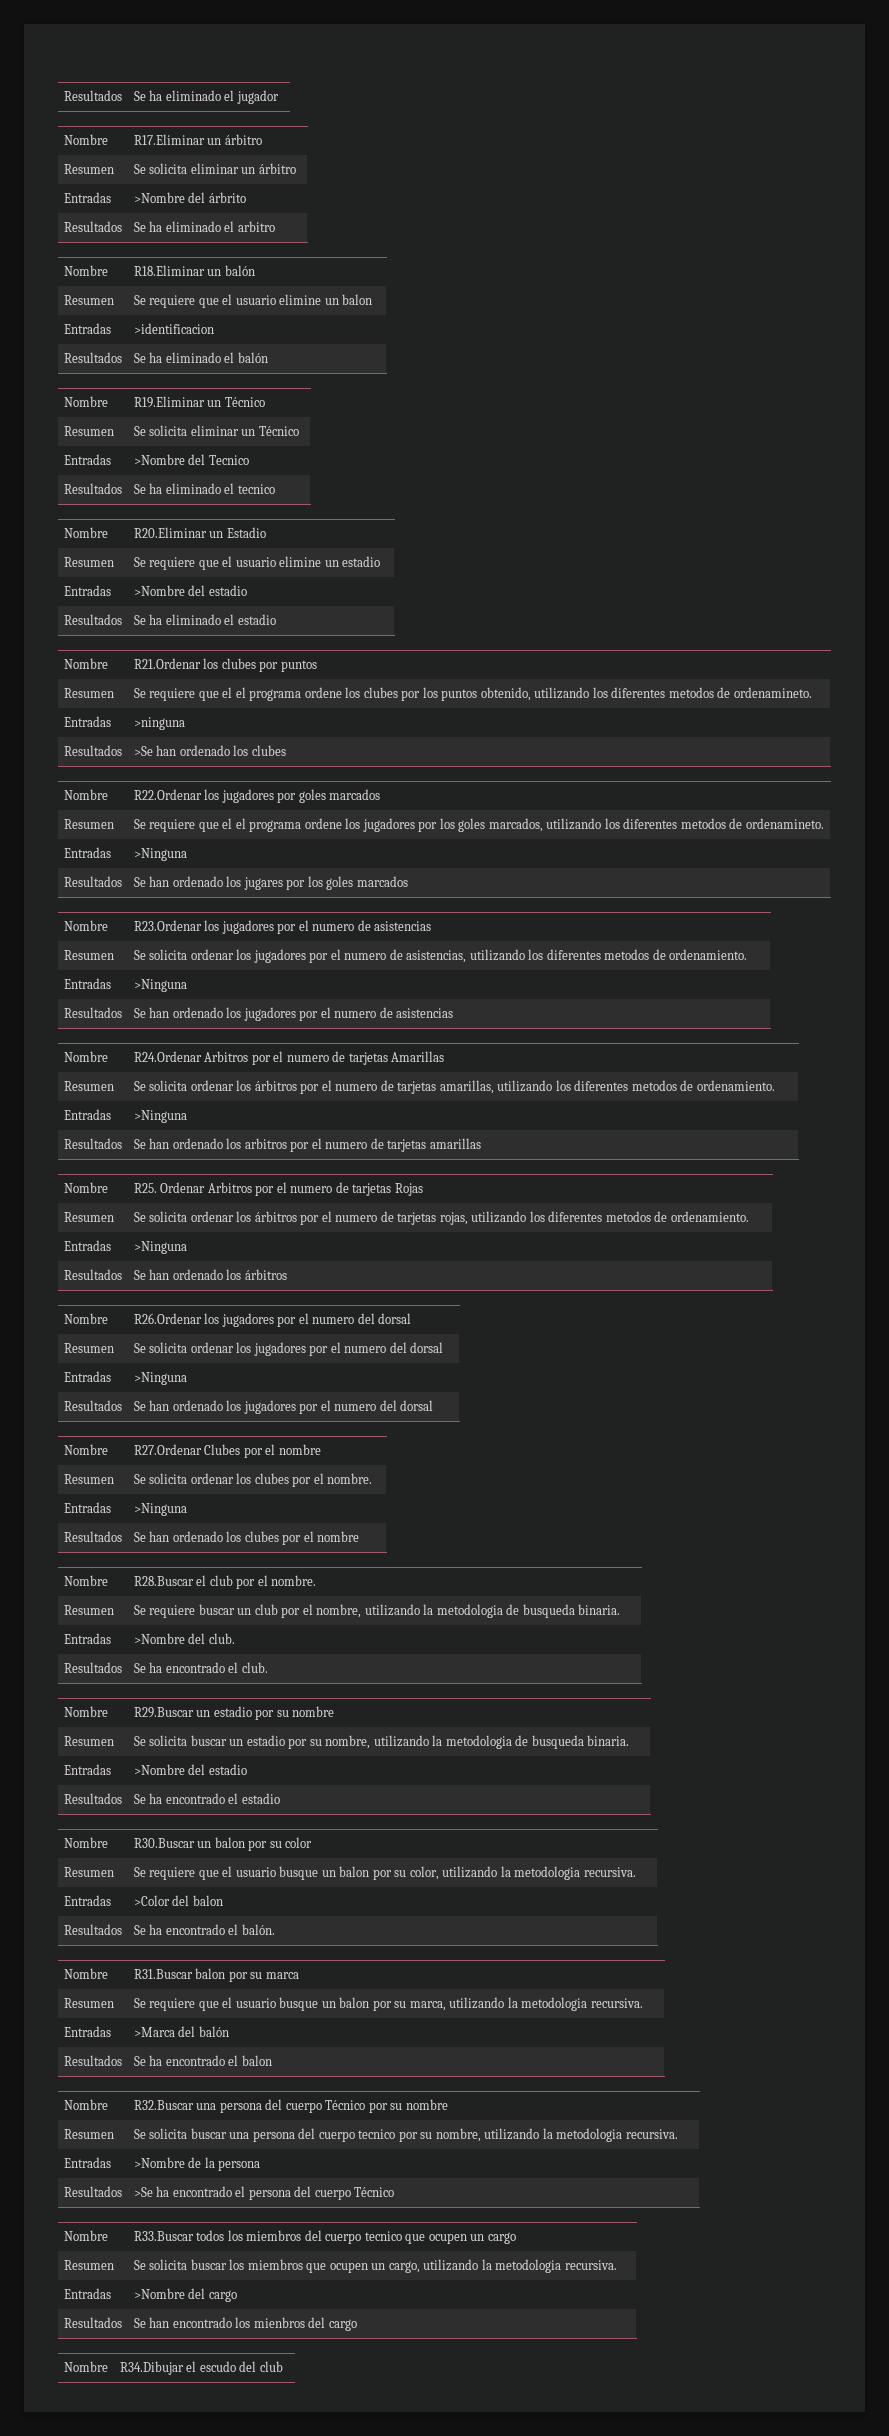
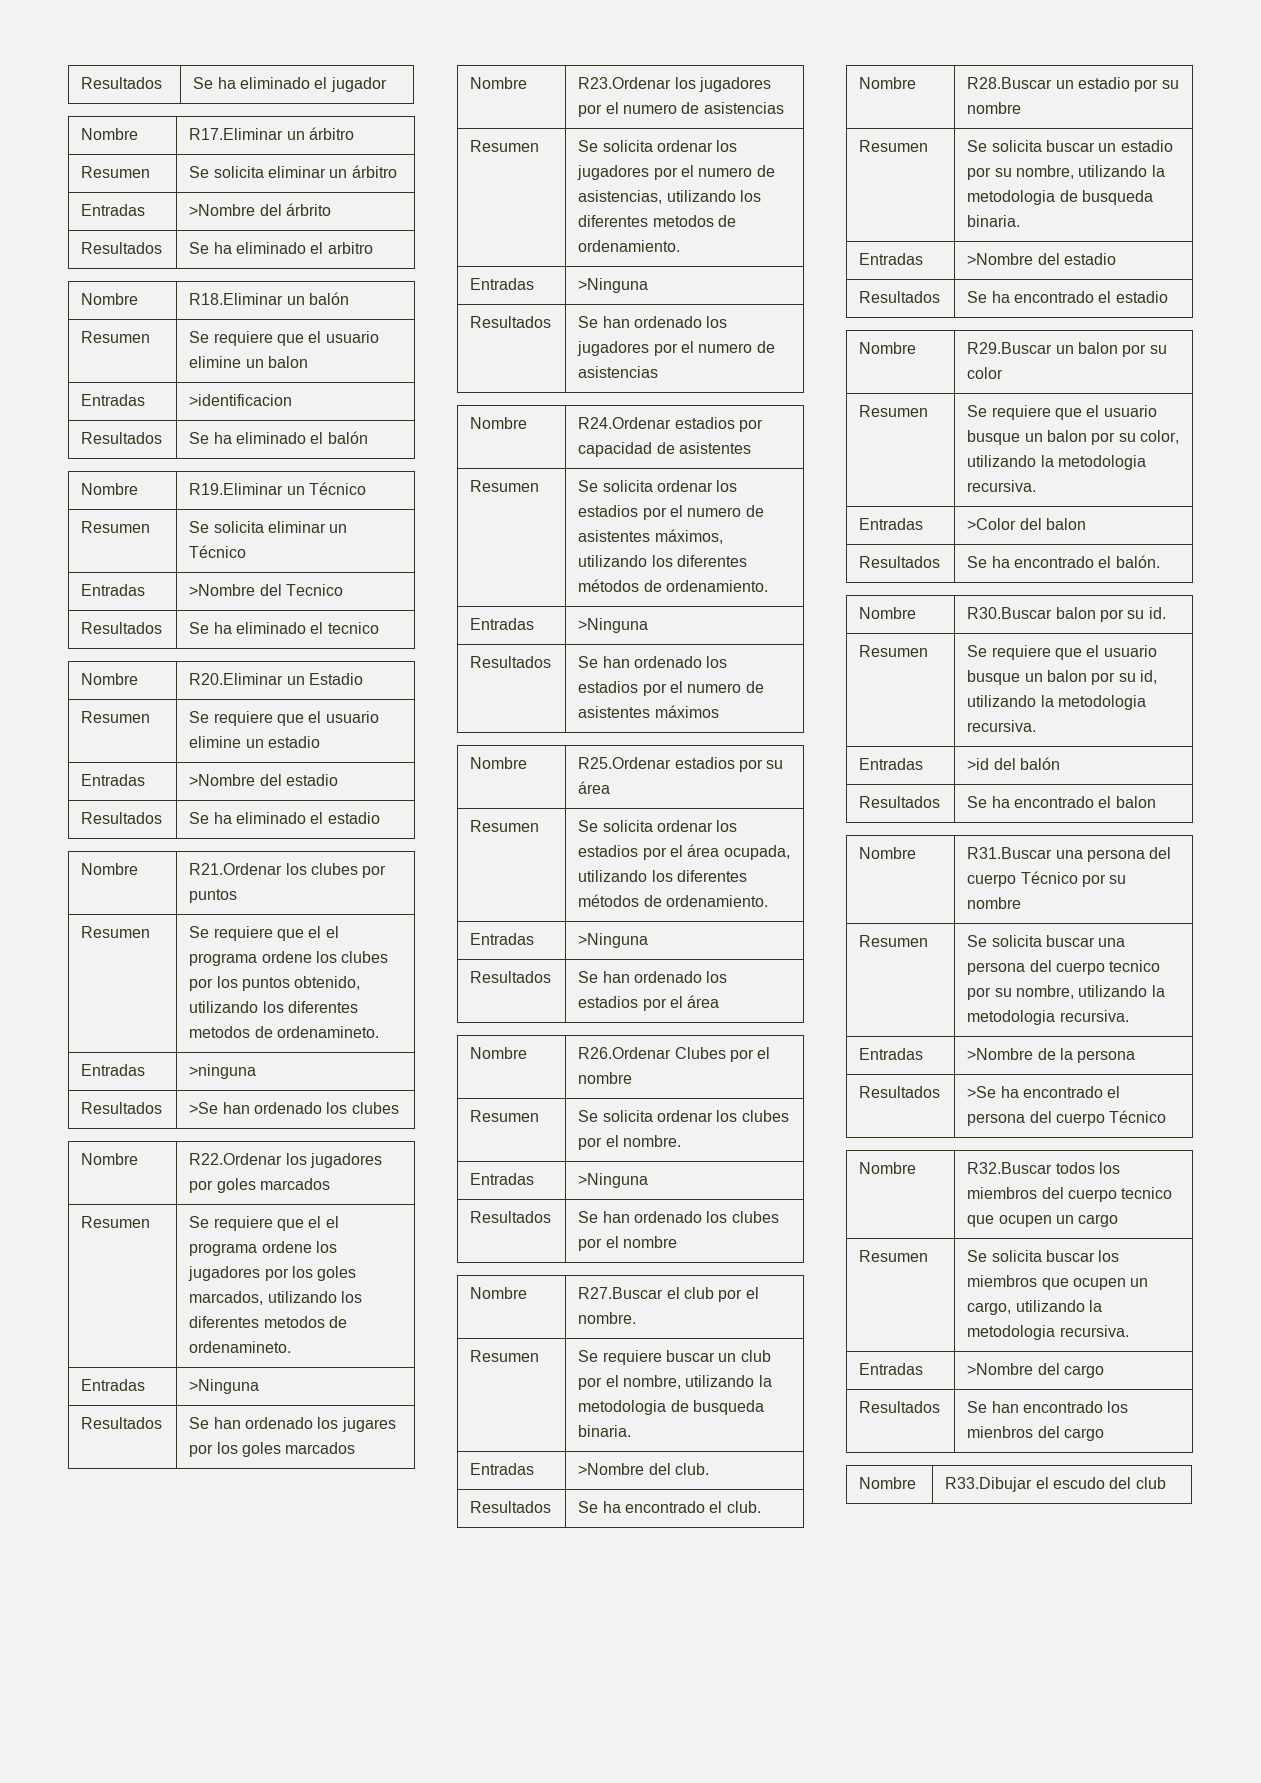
- Nombre | R24.Ordenar Arbitros por el numero de tarjetas Amarillas
- Resumen | Se solicita ordenar los árbitros por el numero de tarjetas amarillas, utilizando los diferentes metodos de ordenamiento.
+ Nombre | R24.Ordenar estadios por capacidad de asistentes
+ Resumen | Se solicita ordenar los estadios por el numero de asistentes máximos, utilizando los diferentes métodos de ordenamiento.
  Entradas | >Ninguna
- Resultados | Se han ordenado los arbitros por el numero de tarjetas amarillas
- Nombre | R25. Ordenar Arbitros por el numero de tarjetas Rojas
- Resumen | Se solicita ordenar los árbitros por el numero de tarjetas rojas, utilizando los diferentes metodos de ordenamiento.
+ Resultados | Se han ordenado los estadios por el numero de asistentes máximos
+ Nombre | R25.Ordenar estadios por su área
+ Resumen | Se solicita ordenar los estadios por el área ocupada, utilizando los diferentes métodos de ordenamiento.
  Entradas | >Ninguna
- Resultados | Se han ordenado los árbitros
- Nombre | R26.Ordenar los jugadores por el numero del dorsal
- Resumen | Se solicita ordenar los jugadores por el numero del dorsal
- Entradas | >Ninguna
- Resultados | Se han ordenado los jugadores por el numero del dorsal
- Nombre | R27.Ordenar Clubes por el nombre
+ Resultados | Se han ordenado los estadios por el área
+ Nombre | R26.Ordenar Clubes por el nombre
- Nombre | R28.Buscar el club por el nombre.
+ Nombre | R27.Buscar el club por el nombre.
- Nombre | R29.Buscar un estadio por su nombre
+ Nombre | R28.Buscar un estadio por su nombre
- Nombre | R30.Buscar un balon por su color
+ Nombre | R29.Buscar un balon por su color
- Nombre | R31.Buscar balon por su marca
+ Nombre | R30.Buscar balon por su id.
- Resumen | Se requiere que el usuario busque un balon por su marca, utilizando la metodologia recursiva.
- Entradas | >Marca del balón
+ Resumen | Se requiere que el usuario busque un balon por su id, utilizando la metodologia recursiva.
+ Entradas | >id del balón
- Nombre | R32.Buscar una persona del cuerpo Técnico por su nombre
+ Nombre | R31.Buscar una persona del cuerpo Técnico por su nombre
- Nombre | R33.Buscar todos los miembros del cuerpo tecnico que ocupen un cargo
+ Nombre | R32.Buscar todos los miembros del cuerpo tecnico que ocupen un cargo
- Nombre | R34.Dibujar el escudo del club
+ Nombre | R33.Dibujar el escudo del club

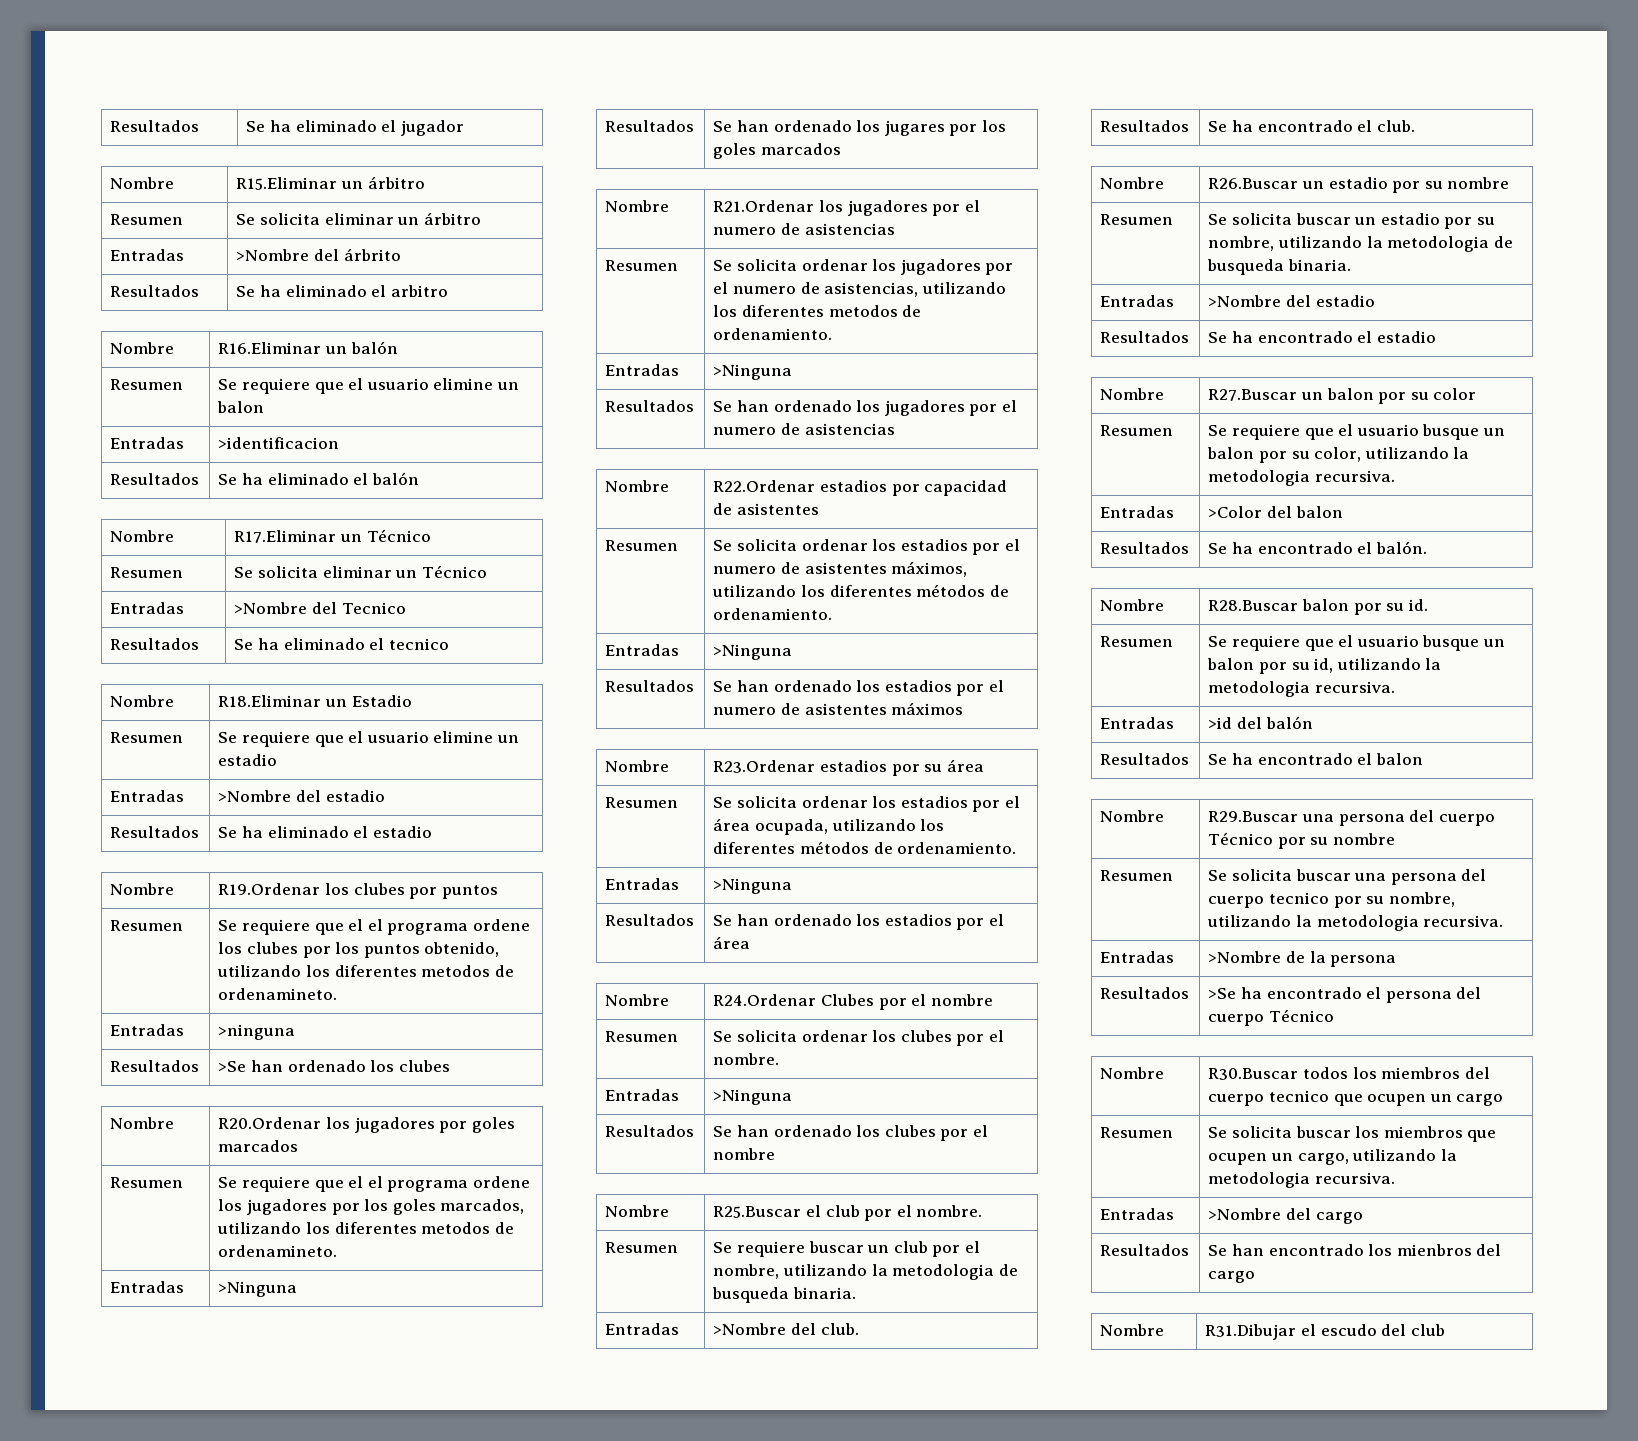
- Nombre | R17.Eliminar un árbitro
+ Nombre | R15.Eliminar un árbitro
- Nombre | R18.Eliminar un balón
+ Nombre | R16.Eliminar un balón
- Nombre | R19.Eliminar un Técnico
+ Nombre | R17.Eliminar un Técnico
- Nombre | R20.Eliminar un Estadio
+ Nombre | R18.Eliminar un Estadio
- Nombre | R21.Ordenar los clubes por puntos
+ Nombre | R19.Ordenar los clubes por puntos
- Nombre | R22.Ordenar los jugadores por goles marcados
+ Nombre | R20.Ordenar los jugadores por goles marcados
- Nombre | R23.Ordenar los jugadores por el numero de asistencias
+ Nombre | R21.Ordenar los jugadores por el numero de asistencias
- Nombre | R24.Ordenar estadios por capacidad de asistentes
+ Nombre | R22.Ordenar estadios por capacidad de asistentes
- Nombre | R25.Ordenar estadios por su área
+ Nombre | R23.Ordenar estadios por su área
- Nombre | R26.Ordenar Clubes por el nombre
+ Nombre | R24.Ordenar Clubes por el nombre
- Nombre | R27.Buscar el club por el nombre.
+ Nombre | R25.Buscar el club por el nombre.
- Nombre | R28.Buscar un estadio por su nombre
+ Nombre | R26.Buscar un estadio por su nombre
- Nombre | R29.Buscar un balon por su color
+ Nombre | R27.Buscar un balon por su color
- Nombre | R30.Buscar balon por su id.
+ Nombre | R28.Buscar balon por su id.
- Nombre | R31.Buscar una persona del cuerpo Técnico por su nombre
+ Nombre | R29.Buscar una persona del cuerpo Técnico por su nombre
- Nombre | R32.Buscar todos los miembros del cuerpo tecnico que ocupen un cargo
+ Nombre | R30.Buscar todos los miembros del cuerpo tecnico que ocupen un cargo
- Nombre | R33.Dibujar el escudo del club
+ Nombre | R31.Dibujar el escudo del club

